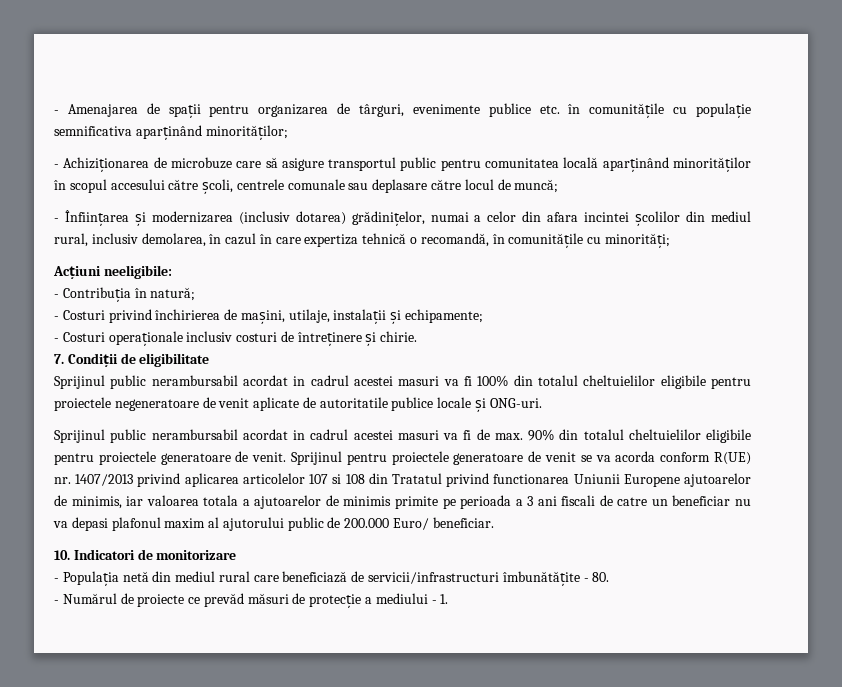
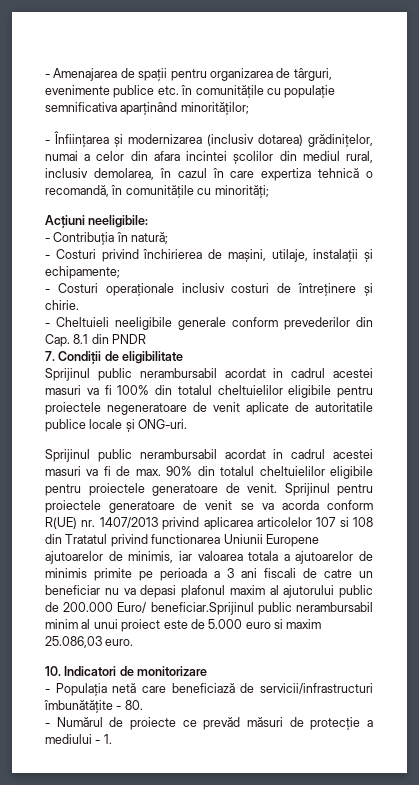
- - Achiziționarea de microbuze care să asigure transportul public pentru comunitatea locală aparținând minorităților în scopul accesului către școli, centrele comunale sau deplasare către locul de muncă;
+ - Cheltuieli neeligibile generale conform prevederilor din Cap. 8.1 din PNDR
- Sprijinul pentru proiectele generatoare de venit se va acorda conform R(UE) nr. 1407/2013 privind aplicarea articolelor 107 si 108 din Tratatul privind functionarea Uniunii Europene ajutoarelor de minimis, iar valoarea totala a ajutoarelor de minimis primite pe perioada a 3 ani fiscali de catre un beneficiar nu va depasi plafonul maxim al ajutorului public de 200.000 Euro/ beneficiar.
+ Sprijinul pentru proiectele generatoare de venit se va acorda conform R(UE) nr. 1407/2013 privind aplicarea articolelor 107 si 108 din Tratatul privind functionarea Uniunii Europene ajutoarelor de minimis, iar valoarea totala a ajutoarelor de minimis primite pe perioada a 3 ani fiscali de catre un beneficiar nu va depasi plafonul maxim al ajutorului public de 200.000 Euro/ beneficiar.Sprijinul public nerambursabil minim al unui proiect este de 5.000 euro si maxim 25.086,03 euro.
- - Populația netă din mediul rural care beneficiază de servicii/infrastructuri îmbunătățite - 80.
+ - Populația netă care beneficiază de servicii/infrastructuri îmbunătățite - 80.

